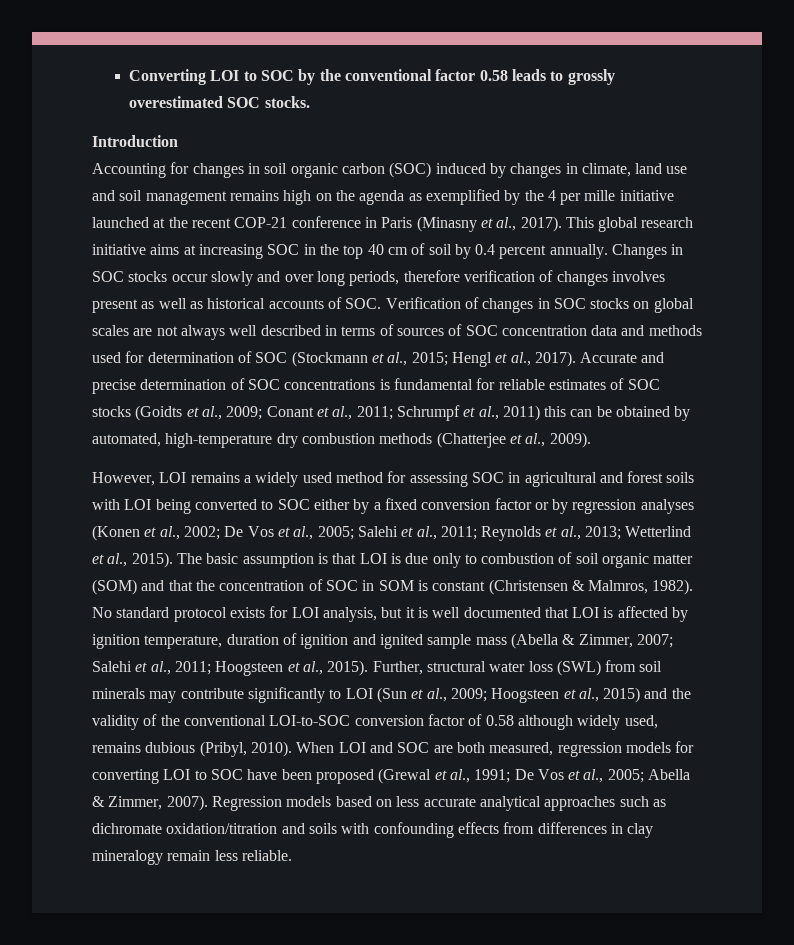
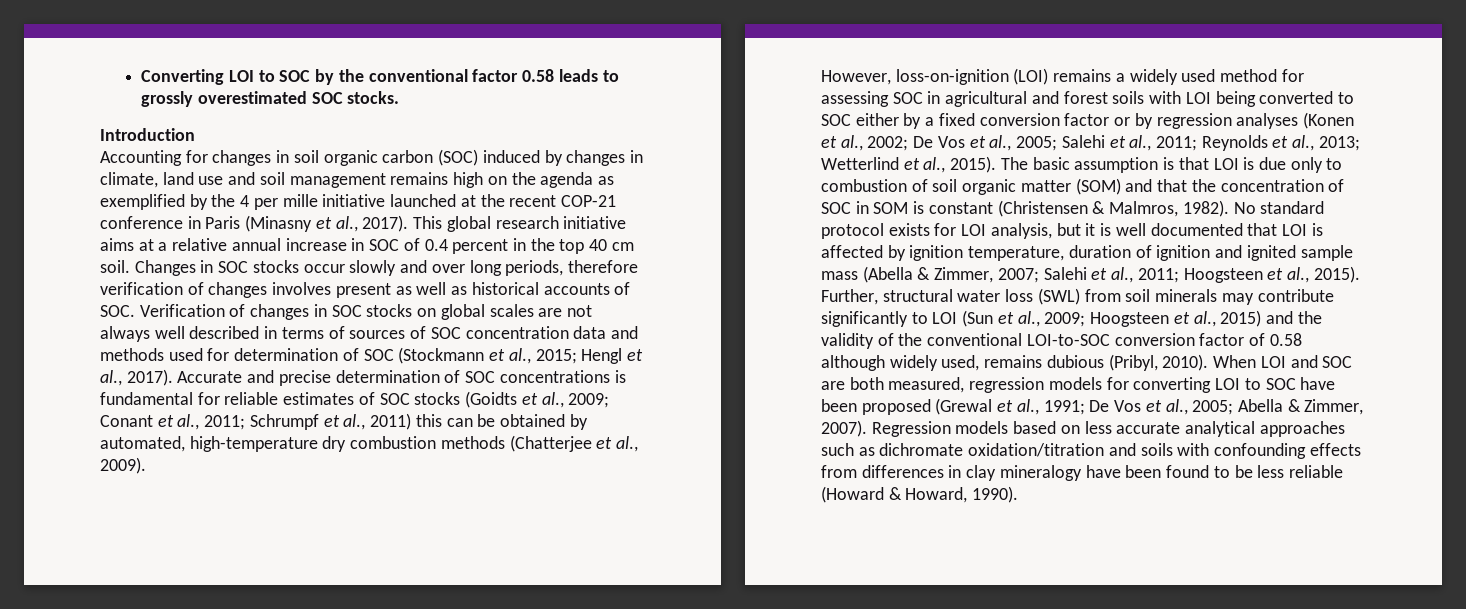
- This global research initiative aims at increasing SOC in the top 40 cm of soil by 0.4 percent annually.
+ This global research initiative aims at a relative annual increase in SOC of 0.4 percent in the top 40 cm soil.
- However, LOI remains a widely used method for assessing SOC in agricultural and forest soils with LOI being converted to SOC either by a fixed conversion factor or by regression analyses (Konen et al., 2002; De Vos et al., 2005; Salehi et al., 2011; Reynolds et al., 2013; Wetterlind et al., 2015).
+ However, loss-on-ignition (LOI) remains a widely used method for assessing SOC in agricultural and forest soils with LOI being converted to SOC either by a fixed conversion factor or by regression analyses (Konen et al., 2002; De Vos et al., 2005; Salehi et al., 2011; Reynolds et al., 2013; Wetterlind et al., 2015).
- Regression models based on less accurate analytical approaches such as dichromate oxidation/titration and soils with confounding effects from differences in clay mineralogy remain less reliable.
+ Regression models based on less accurate analytical approaches such as dichromate oxidation/titration and soils with confounding effects from differences in clay mineralogy have been found to be less reliable (Howard & Howard, 1990).

